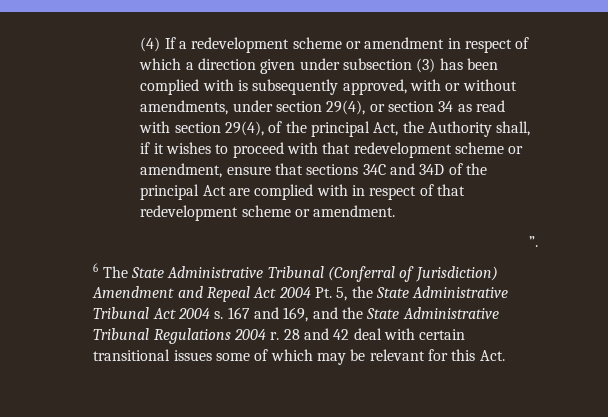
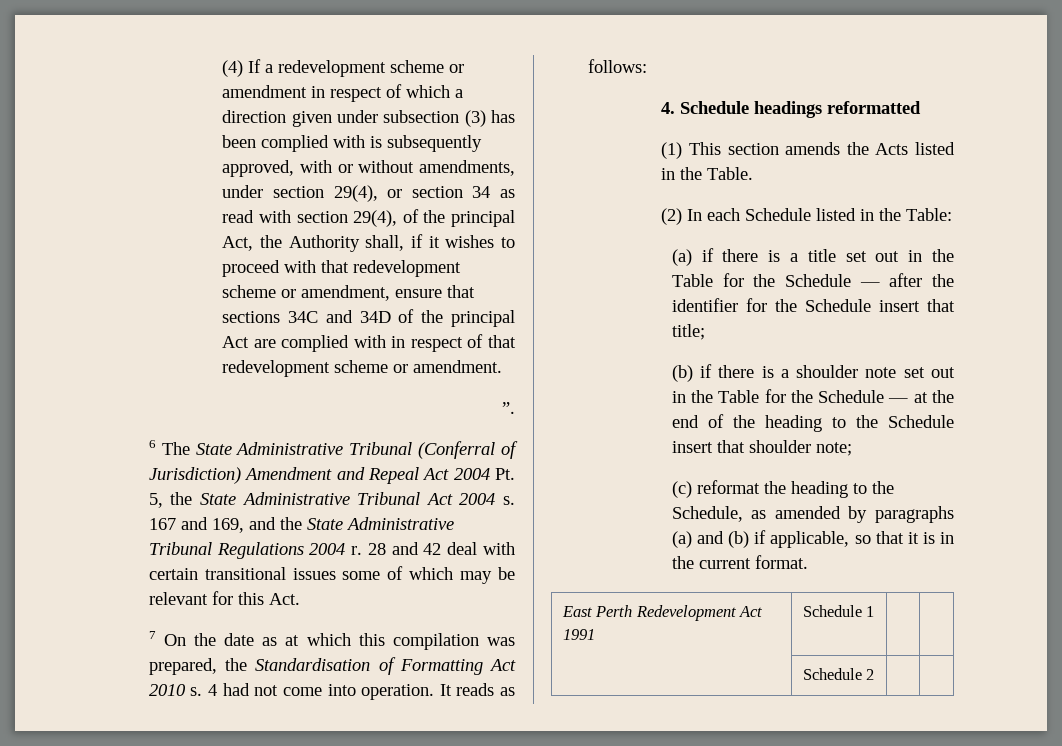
+ 7 On the date as at which this compilation was prepared, the Standardisation of Formatting Act 2010 s. 4 had not come into operation. It reads as follows:
+ 4. Schedule headings reformatted
+ (1) This section amends the Acts listed in the Table.
+ (2) In each Schedule listed in the Table:
+ (a) if there is a title set out in the Table for the Schedule — after the identifier for the Schedule insert that title;
+ (b) if there is a shoulder note set out in the Table for the Schedule — at the end of the heading to the Schedule insert that shoulder note;
+ (c) reformat the heading to the Schedule, as amended by paragraphs (a) and (b) if applicable, so that it is in the current format.
+ East Perth Redevelopment Act 1991 | Schedule 1 | |
+ | Schedule 2 | |

